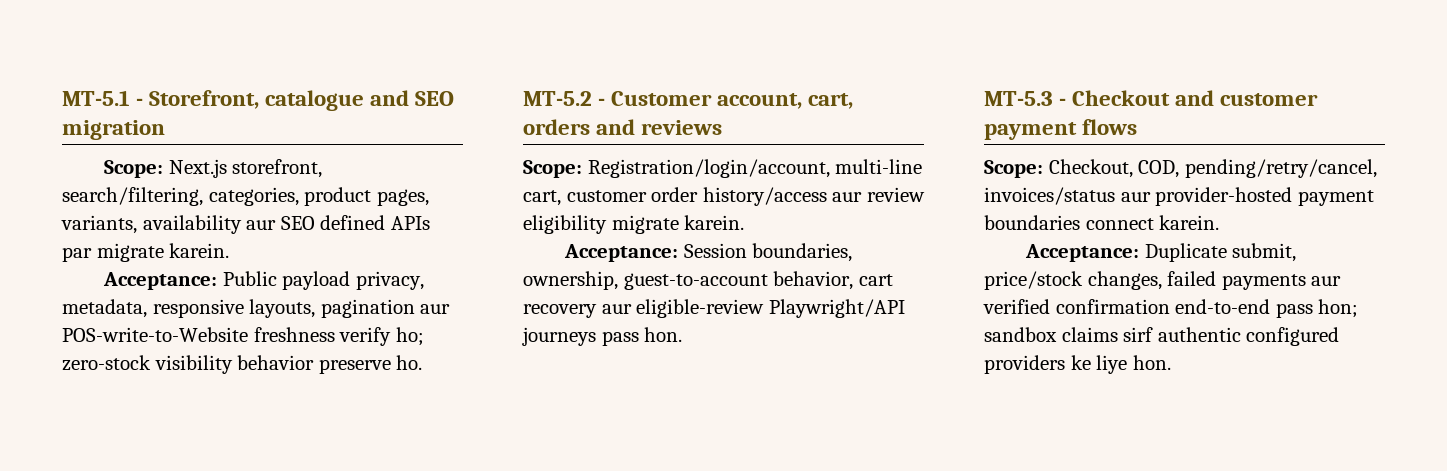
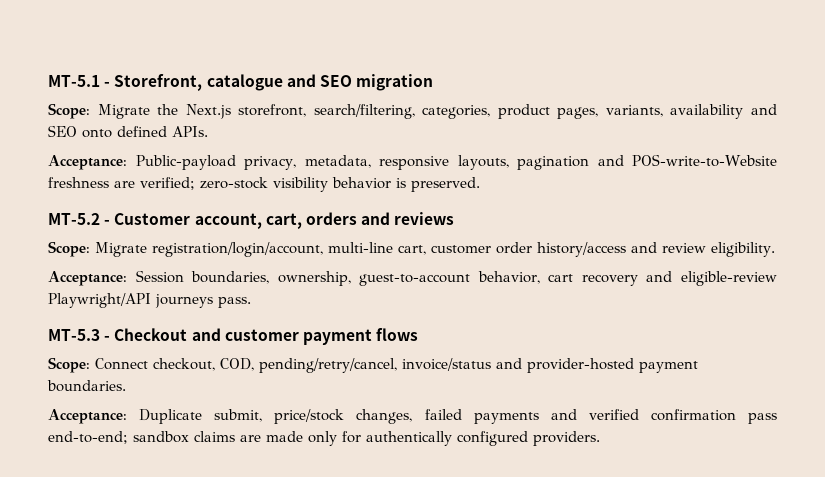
- Scope: Next.js storefront, search/filtering, categories, product pages, variants, availability aur SEO defined APIs par migrate karein.
- Acceptance: Public payload privacy, metadata, responsive layouts, pagination aur POS-write-to-Website freshness verify ho; zero-stock visibility behavior preserve ho.
+ Scope: Migrate the Next.js storefront, search/filtering, categories, product pages, variants, availability and SEO onto defined APIs.
+ Acceptance: Public-payload privacy, metadata, responsive layouts, pagination and POS-write-to-Website freshness are verified; zero-stock visibility behavior is preserved.
- Scope: Registration/login/account, multi-line cart, customer order history/access aur review eligibility migrate karein.
+ Scope: Migrate registration/login/account, multi-line cart, customer order history/access and review eligibility.
- Acceptance: Session boundaries, ownership, guest-to-account behavior, cart recovery aur eligible-review Playwright/API journeys pass hon.
+ Acceptance: Session boundaries, ownership, guest-to-account behavior, cart recovery and eligible-review Playwright/API journeys pass.
- Scope: Checkout, COD, pending/retry/cancel, invoices/status aur provider-hosted payment boundaries connect karein.
+ Scope: Connect checkout, COD, pending/retry/cancel, invoice/status and provider-hosted payment boundaries.
- Acceptance: Duplicate submit, price/stock changes, failed payments aur verified confirmation end-to-end pass hon; sandbox claims sirf authentic configured providers ke liye hon.
+ Acceptance: Duplicate submit, price/stock changes, failed payments and verified confirmation pass end-to-end; sandbox claims are made only for authentically configured providers.

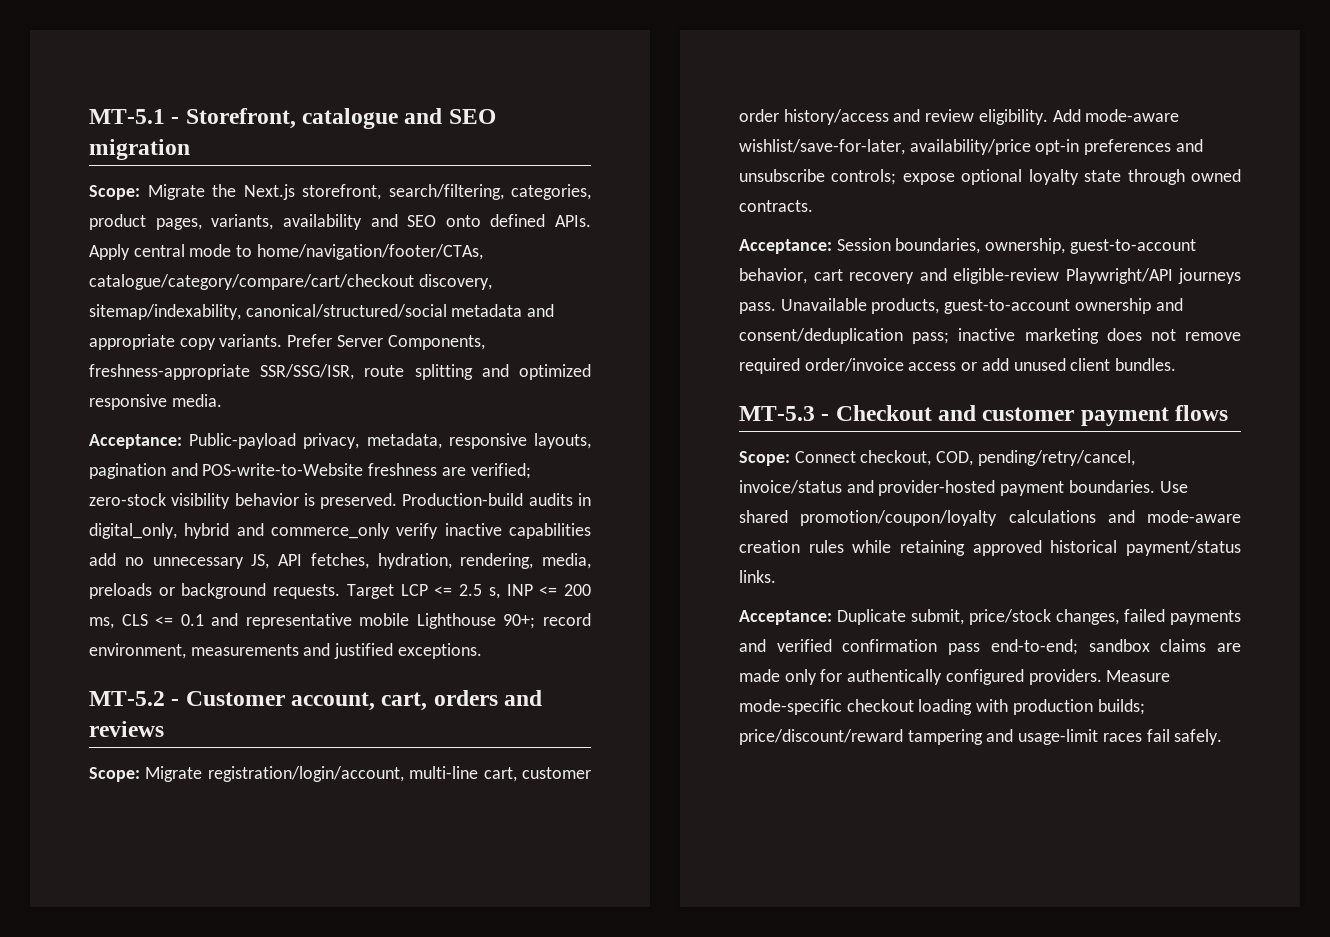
+ Apply central mode to home/navigation/footer/CTAs, catalogue/category/compare/cart/checkout discovery, sitemap/indexability, canonical/structured/social metadata and appropriate copy variants. Prefer Server Components, freshness-appropriate SSR/SSG/ISR, route splitting and optimized responsive media.
+ Production-build audits in digital_only, hybrid and commerce_only verify inactive capabilities add no unnecessary JS, API fetches, hydration, rendering, media, preloads or background requests. Target LCP <= 2.5 s, INP <= 200 ms, CLS <= 0.1 and representative mobile Lighthouse 90+; record environment, measurements and justified exceptions.
+ Add mode-aware wishlist/save-for-later, availability/price opt-in preferences and unsubscribe controls; expose optional loyalty state through owned contracts.
+ Unavailable products, guest-to-account ownership and consent/deduplication pass; inactive marketing does not remove required order/invoice access or add unused client bundles.
+ Use shared promotion/coupon/loyalty calculations and mode-aware creation rules while retaining approved historical payment/status links.
+ Measure mode-specific checkout loading with production builds; price/discount/reward tampering and usage-limit races fail safely.

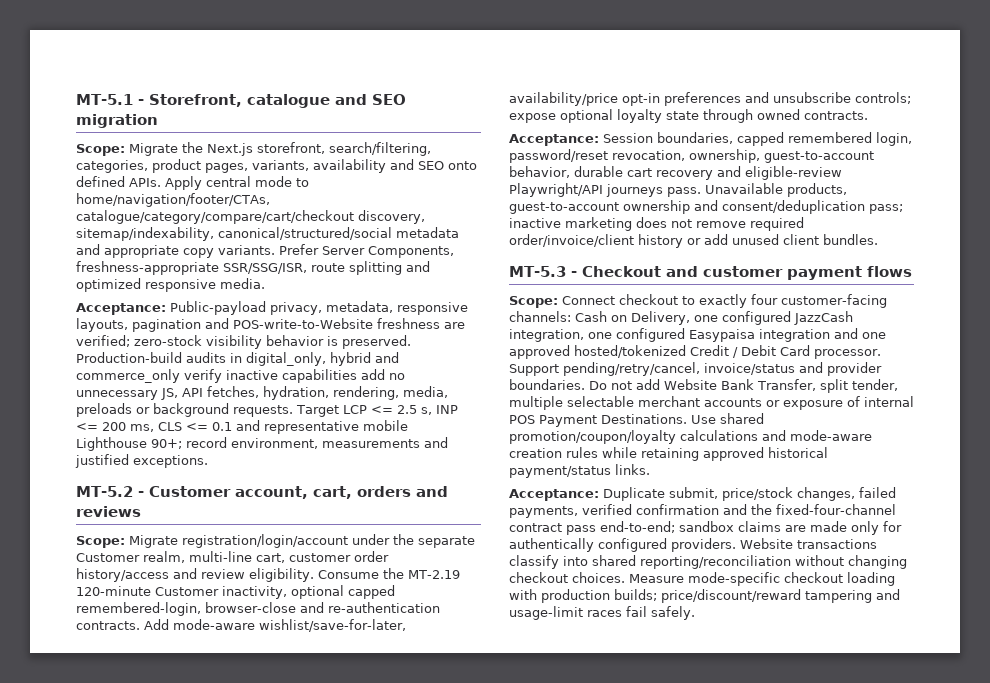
- Scope: Migrate registration/login/account, multi-line cart, customer order history/access and review eligibility.
+ Scope: Migrate registration/login/account under the separate Customer realm, multi-line cart, customer order history/access and review eligibility.
+ Consume the MT-2.19 120-minute Customer inactivity, optional capped remembered-login, browser-close and re-authentication contracts.
- Acceptance: Session boundaries, ownership, guest-to-account behavior, cart recovery and eligible-review Playwright/API journeys pass.
+ Acceptance: Session boundaries, capped remembered login, password/reset revocation, ownership, guest-to-account behavior, durable cart recovery and eligible-review Playwright/API journeys pass.
- Unavailable products, guest-to-account ownership and consent/deduplication pass; inactive marketing does not remove required order/invoice access or add unused client bundles.
+ Unavailable products, guest-to-account ownership and consent/deduplication pass; inactive marketing does not remove required order/invoice/client history or add unused client bundles.
- Scope: Connect checkout, COD, pending/retry/cancel, invoice/status and provider-hosted payment boundaries.
+ Scope: Connect checkout to exactly four customer-facing channels: Cash on Delivery, one configured JazzCash integration, one configured Easypaisa integration and one approved hosted/tokenized Credit / Debit Card processor. Support pending/retry/cancel, invoice/status and provider boundaries. Do not add Website Bank Transfer, split tender, multiple selectable merchant accounts or exposure of internal POS Payment Destinations.
- Acceptance: Duplicate submit, price/stock changes, failed payments and verified confirmation pass end-to-end; sandbox claims are made only for authentically configured providers.
+ Acceptance: Duplicate submit, price/stock changes, failed payments, verified confirmation and the fixed-four-channel contract pass end-to-end; sandbox claims are made only for authentically configured providers.
+ Website transactions classify into shared reporting/reconciliation without changing checkout choices.

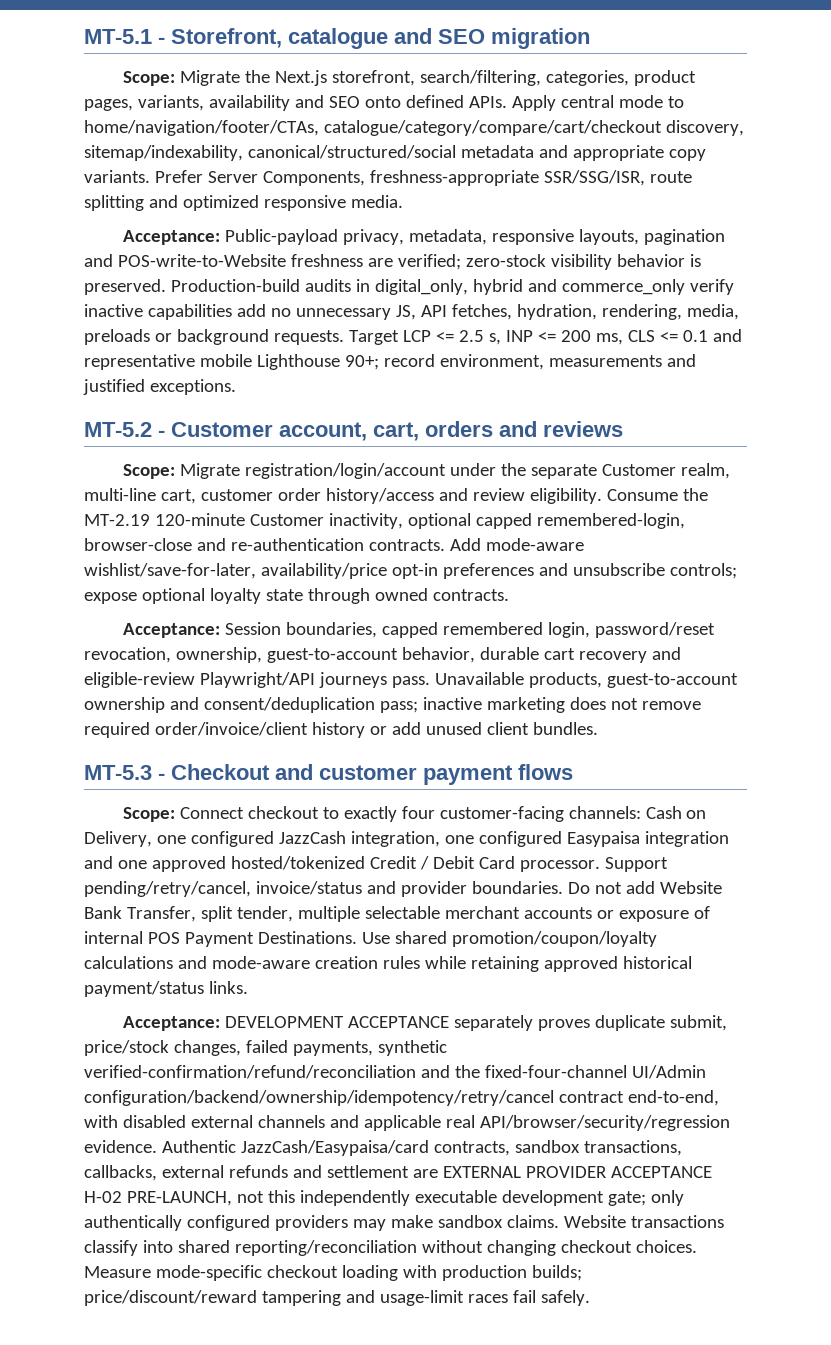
- Acceptance: Duplicate submit, price/stock changes, failed payments, verified confirmation and the fixed-four-channel contract pass end-to-end; sandbox claims are made only for authentically configured providers.
+ Acceptance: DEVELOPMENT ACCEPTANCE separately proves duplicate submit, price/stock changes, failed payments, synthetic verified-confirmation/refund/reconciliation and the fixed-four-channel UI/Admin configuration/backend/ownership/idempotency/retry/cancel contract end-to-end, with disabled external channels and applicable real API/browser/security/regression evidence. Authentic JazzCash/Easypaisa/card contracts, sandbox transactions, callbacks, external refunds and settlement are EXTERNAL PROVIDER ACCEPTANCE H-02 PRE-LAUNCH, not this independently executable development gate; only authentically configured providers may make sandbox claims.

